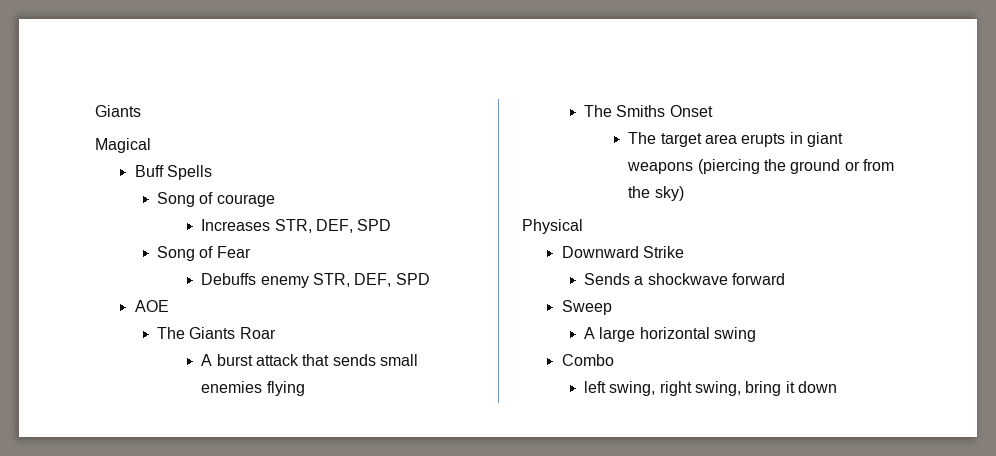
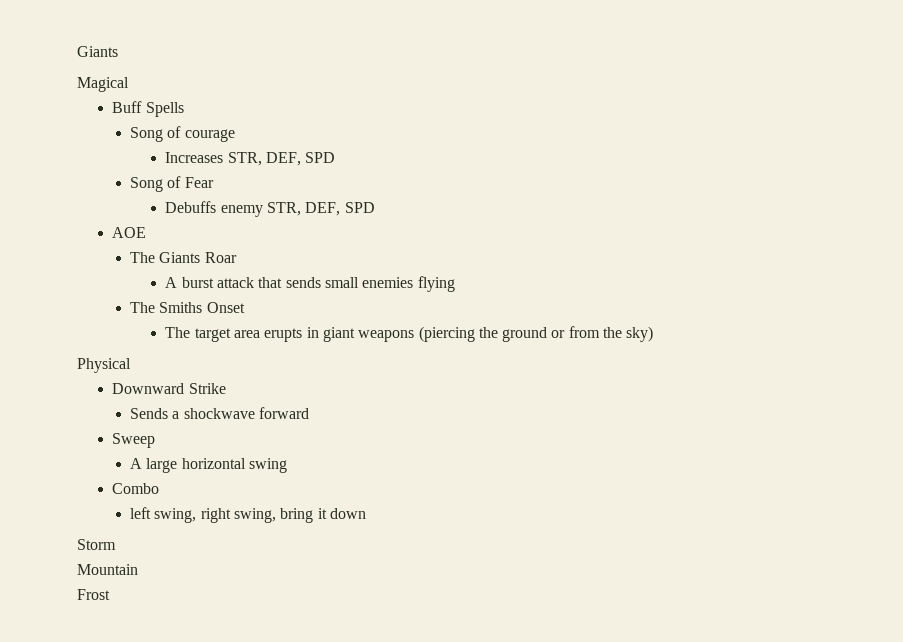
+ Storm
+ Mountain
+ Frost

